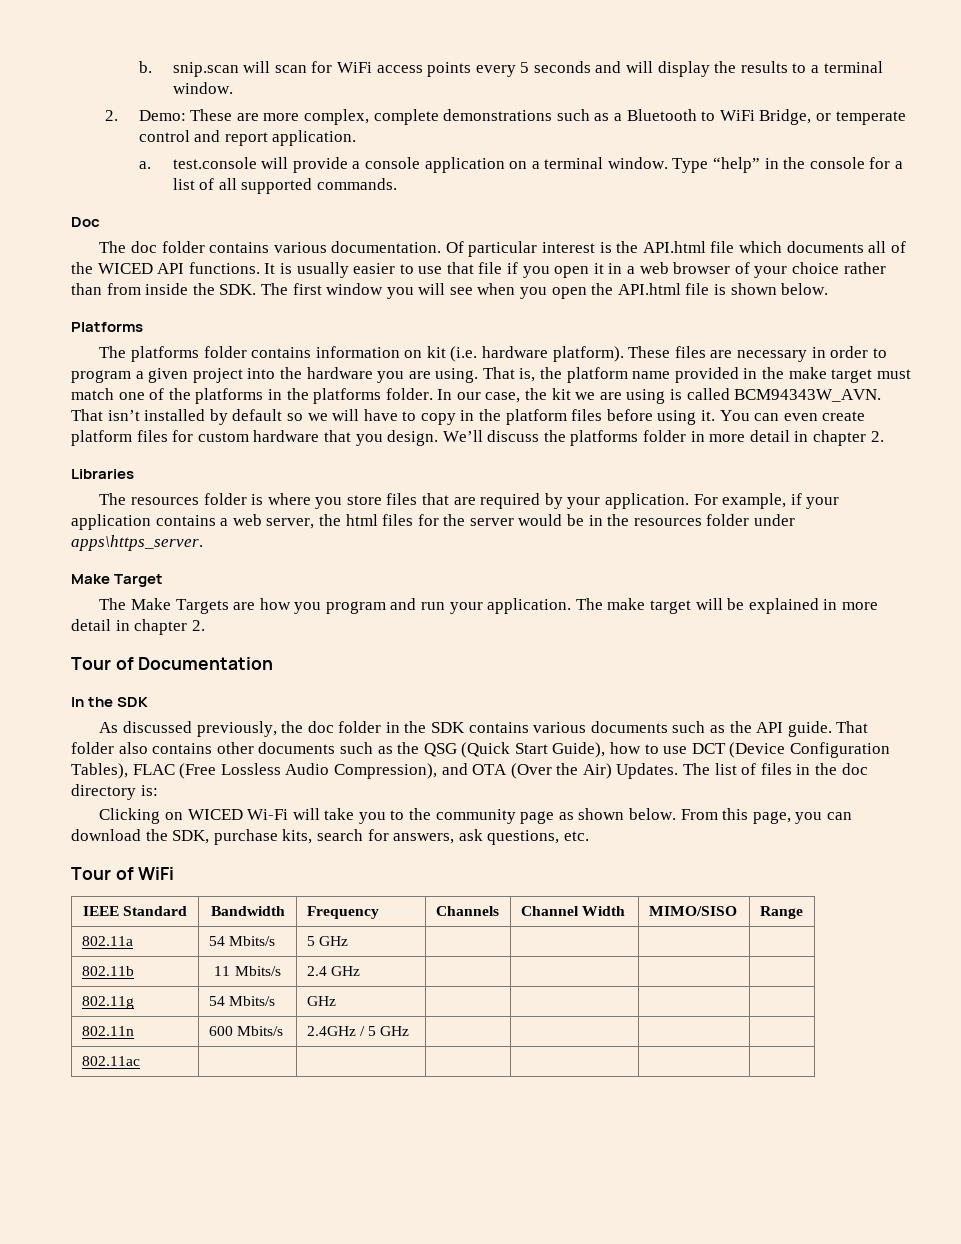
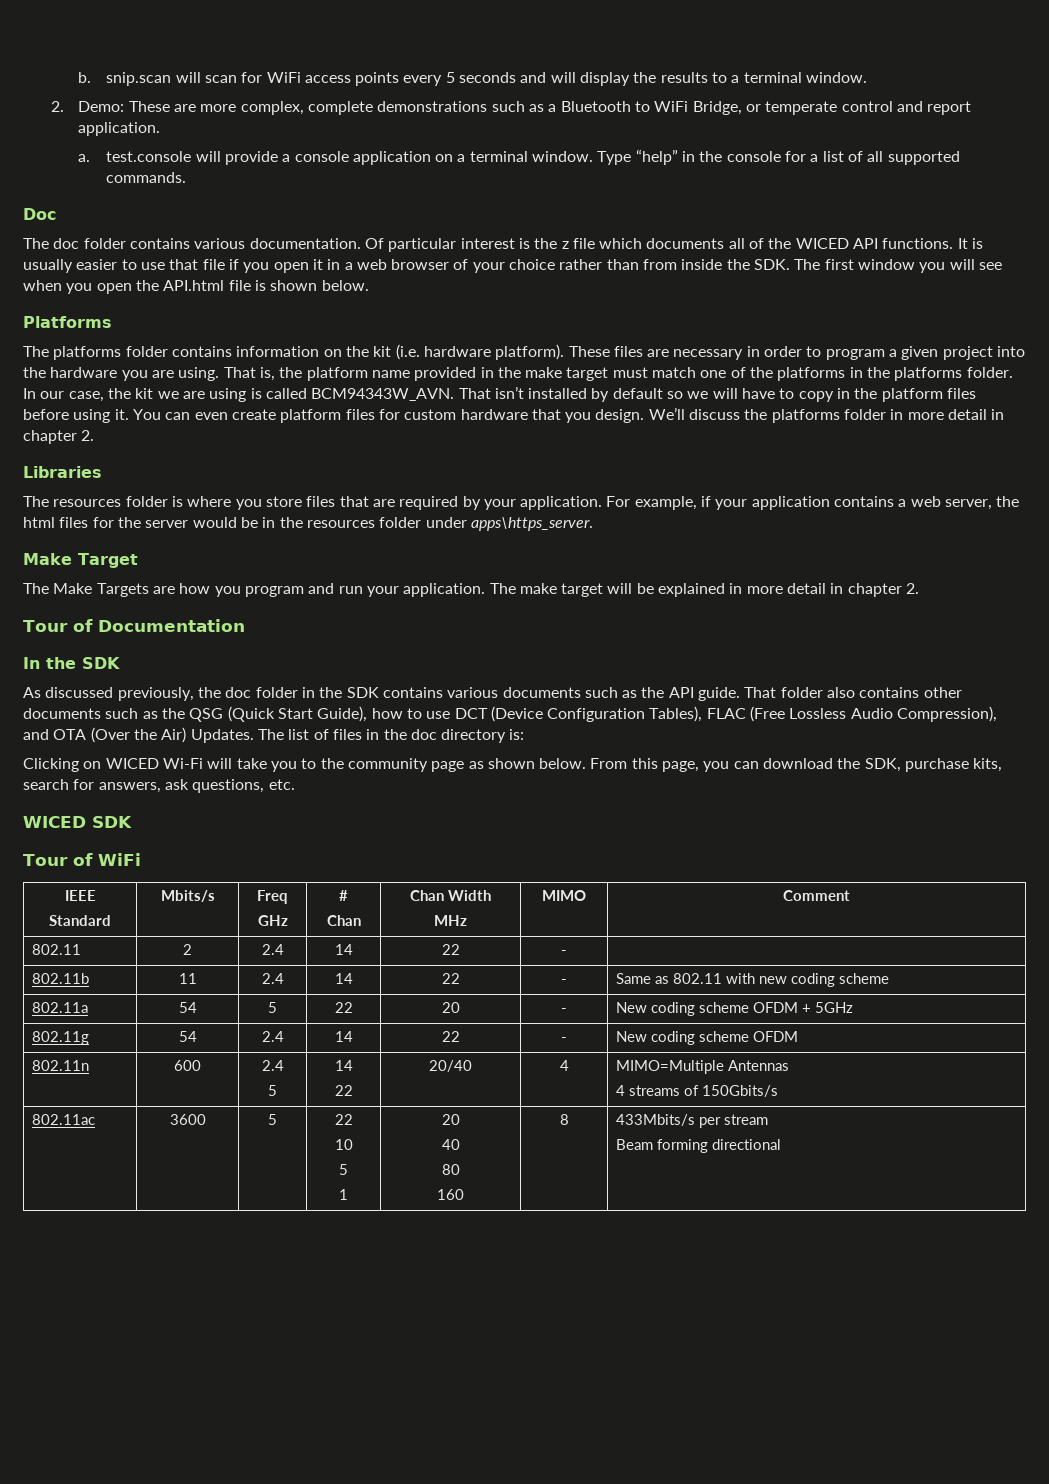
- Of particular interest is the API.html file which documents all of the WICED API functions.
+ Of particular interest is the z file which documents all of the WICED API functions.
- The platforms folder contains information on kit (i.e. hardware platform).
+ The platforms folder contains information on the kit (i.e. hardware platform).
+ WICED SDK
- IEEE Standard | Bandwidth | Frequency | Channels | Channel Width | MIMO/SISO | Range
- 802.11a | 54 Mbits/s | 5 GHz | | | |
+ IEEE
+ Standard | Mbits/s | Freq
+ GHz | #
+ Chan | Chan Width
+ MHz | MIMO | Comment
+ 802.11 | 2 | 2.4 | 14 | 22 | - |
- 802.11b | 11 Mbits/s | 2.4 GHz | | | |
- 802.11g | 54 Mbits/s | GHz | | | |
- 802.11n | 600 Mbits/s | 2.4GHz / 5 GHz | | | |
- 802.11ac | | | | | |
+ 802.11b | 11 | 2.4 | 14 | 22 | - | Same as 802.11 with new coding scheme
+ 802.11a | 54 | 5 | 22 | 20 | - | New coding scheme OFDM + 5GHz
+ 802.11g | 54 | 2.4 | 14 | 22 | - | New coding scheme OFDM
+ 802.11n | 600 | 2.4
+ 5 | 14
+ 22 | 20/40 | 4 | MIMO=Multiple Antennas
+ 4 streams of 150Gbits/s
+ 802.11ac | 3600 | 5 | 22
+ 10
+ 5
+ 1 | 20
+ 40
+ 80
+ 160 | 8 | 433Mbits/s per stream
+ Beam forming directional

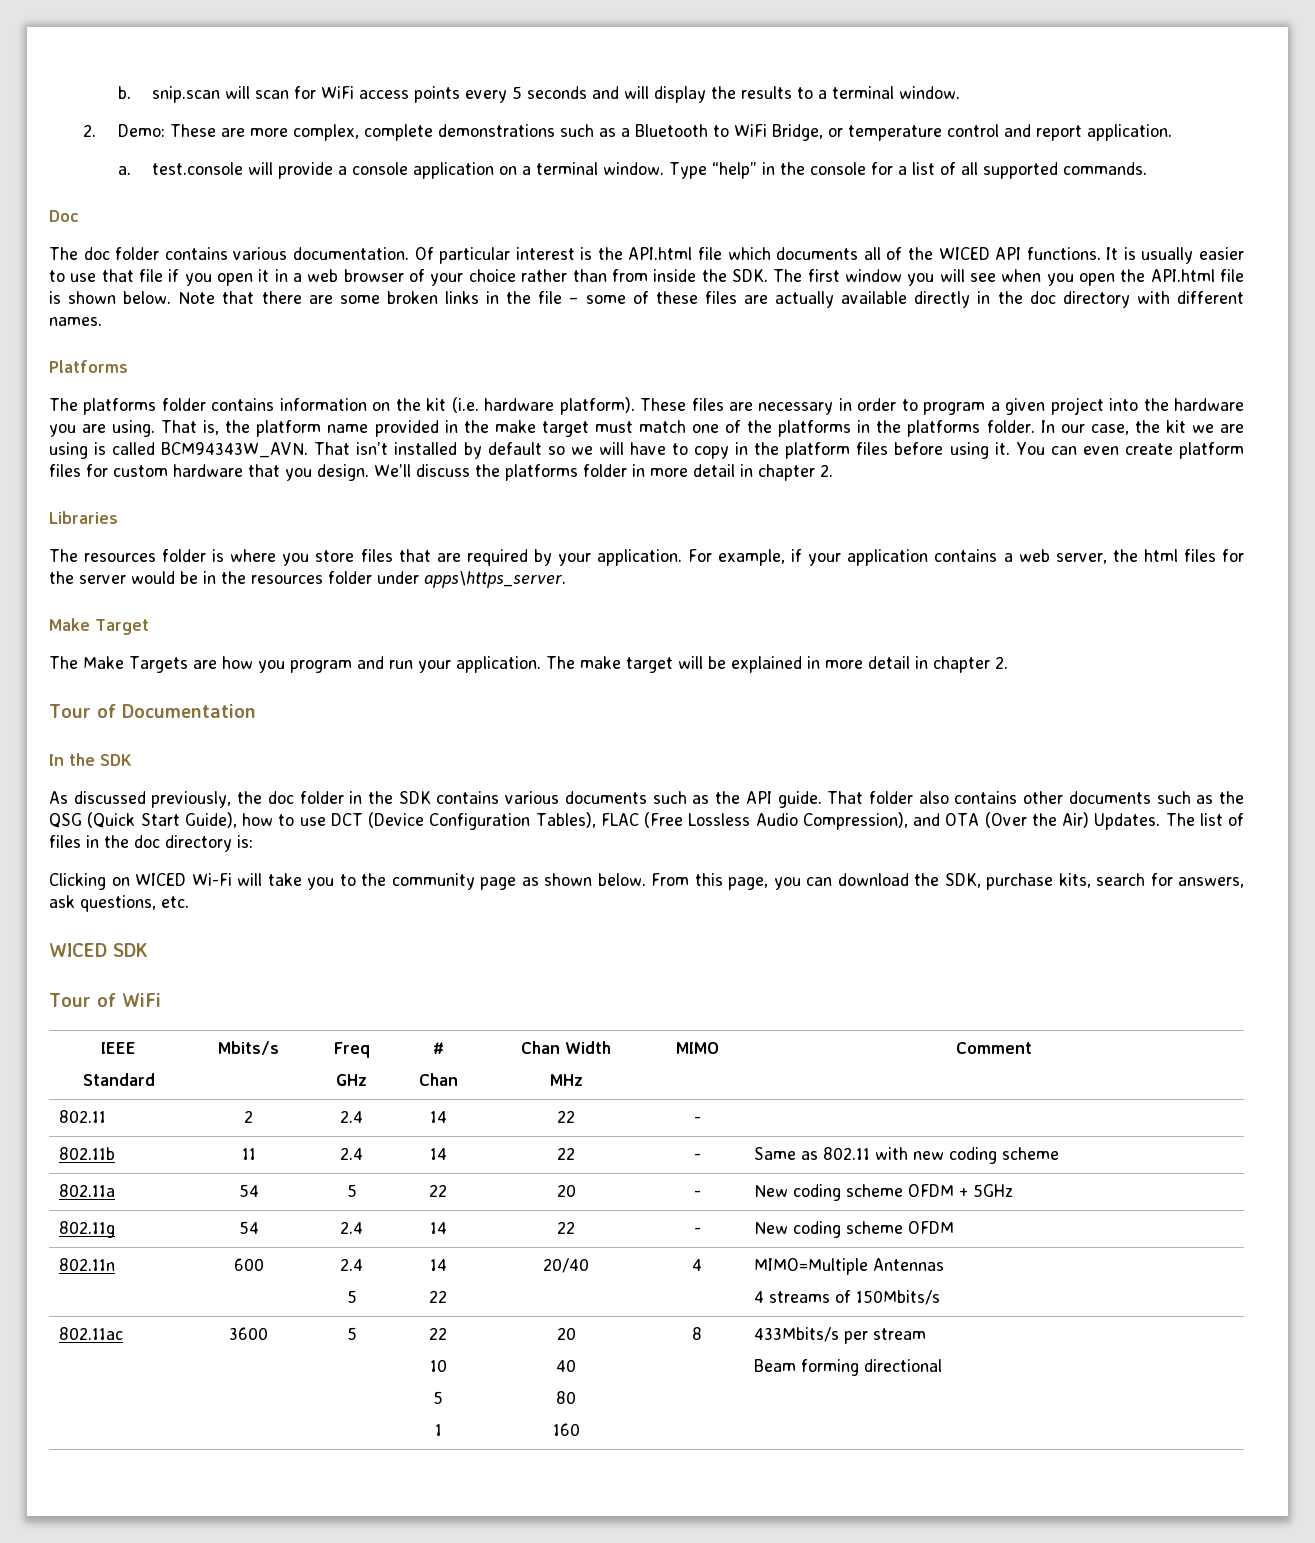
- 2. Demo: These are more complex, complete demonstrations such as a Bluetooth to WiFi Bridge, or temperate control and report application.
+ 2. Demo: These are more complex, complete demonstrations such as a Bluetooth to WiFi Bridge, or temperature control and report application.
- Of particular interest is the z file which documents all of the WICED API functions.
+ Of particular interest is the API.html file which documents all of the WICED API functions.
+ Note that there are some broken links in the file – some of these files are actually available directly in the doc directory with different names.
  802.11n | 600 | 2.4
  5 | 14
  22 | 20/40 | 4 | MIMO=Multiple Antennas
- 4 streams of 150Gbits/s
+ 4 streams of 150Mbits/s

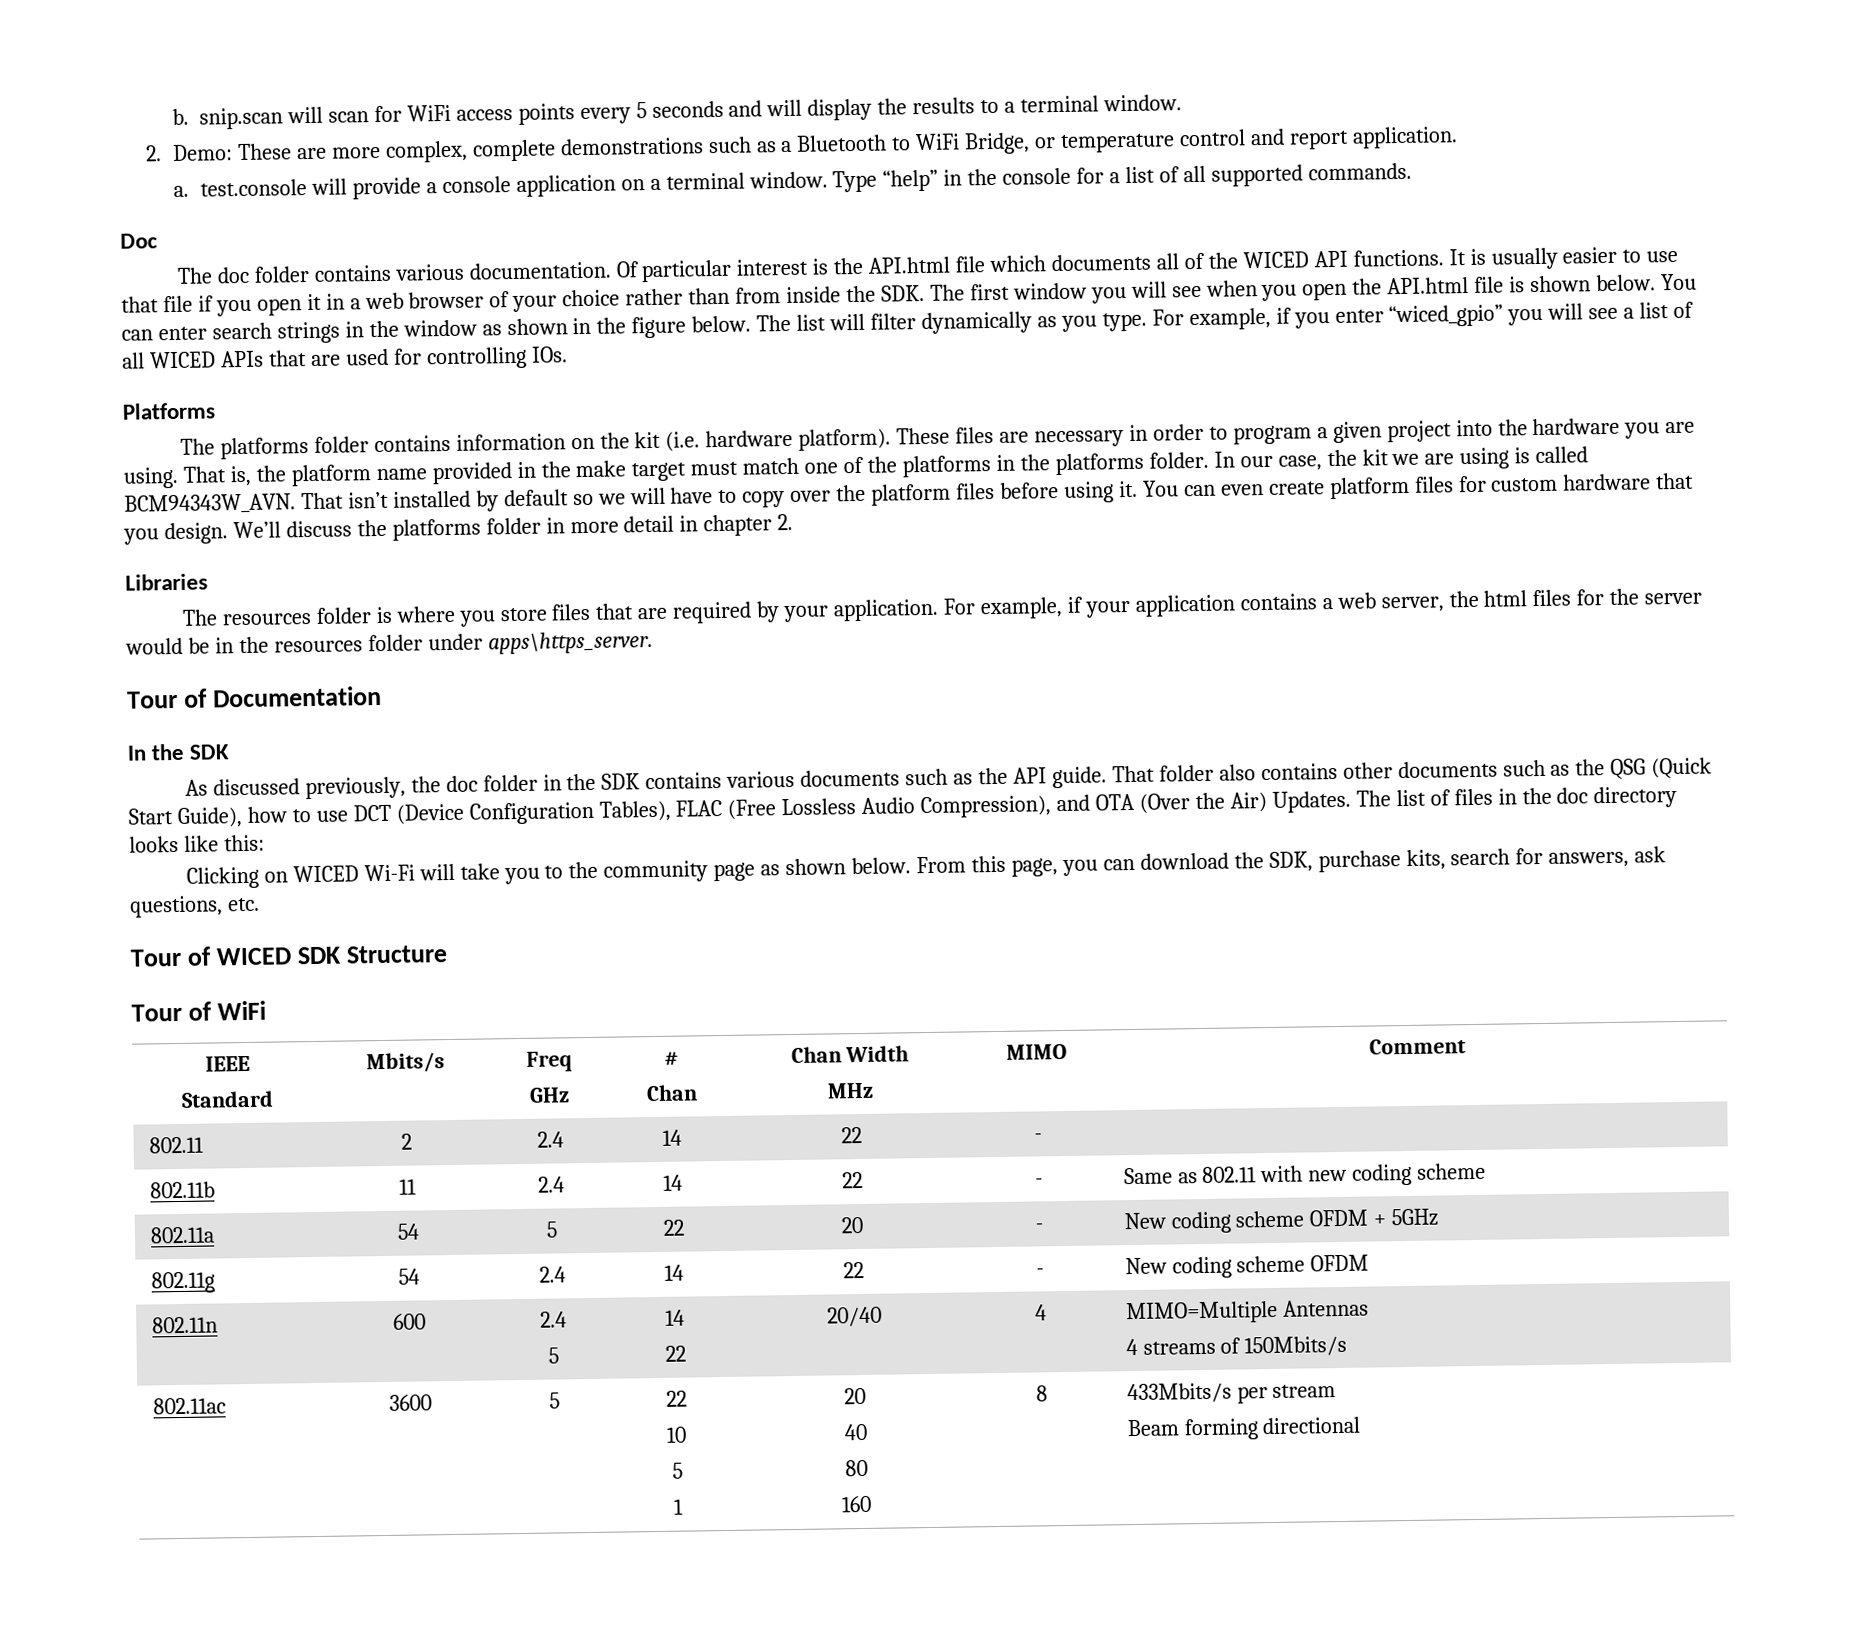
- Note that there are some broken links in the file – some of these files are actually available directly in the doc directory with different names.
+ You can enter search strings in the window as shown in the figure below. The list will filter dynamically as you type. For example, if you enter “wiced_gpio” you will see a list of all WICED APIs that are used for controlling IOs.
- That isn’t installed by default so we will have to copy in the platform files before using it.
+ That isn’t installed by default so we will have to copy over the platform files before using it.
- Make Target
- The Make Targets are how you program and run your application. The make target will be explained in more detail in chapter 2.
- The list of files in the doc directory is:
+ The list of files in the doc directory looks like this:
- WICED SDK
+ Tour of WICED SDK Structure

